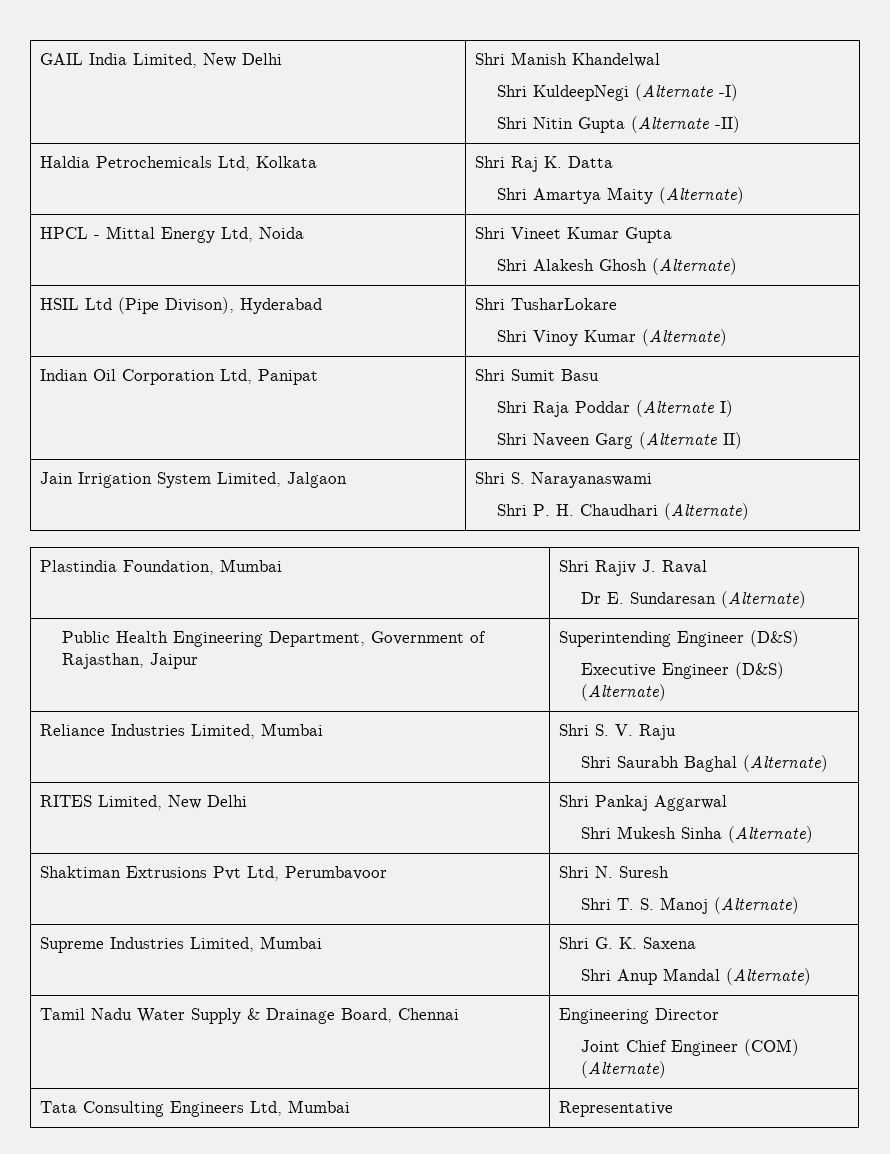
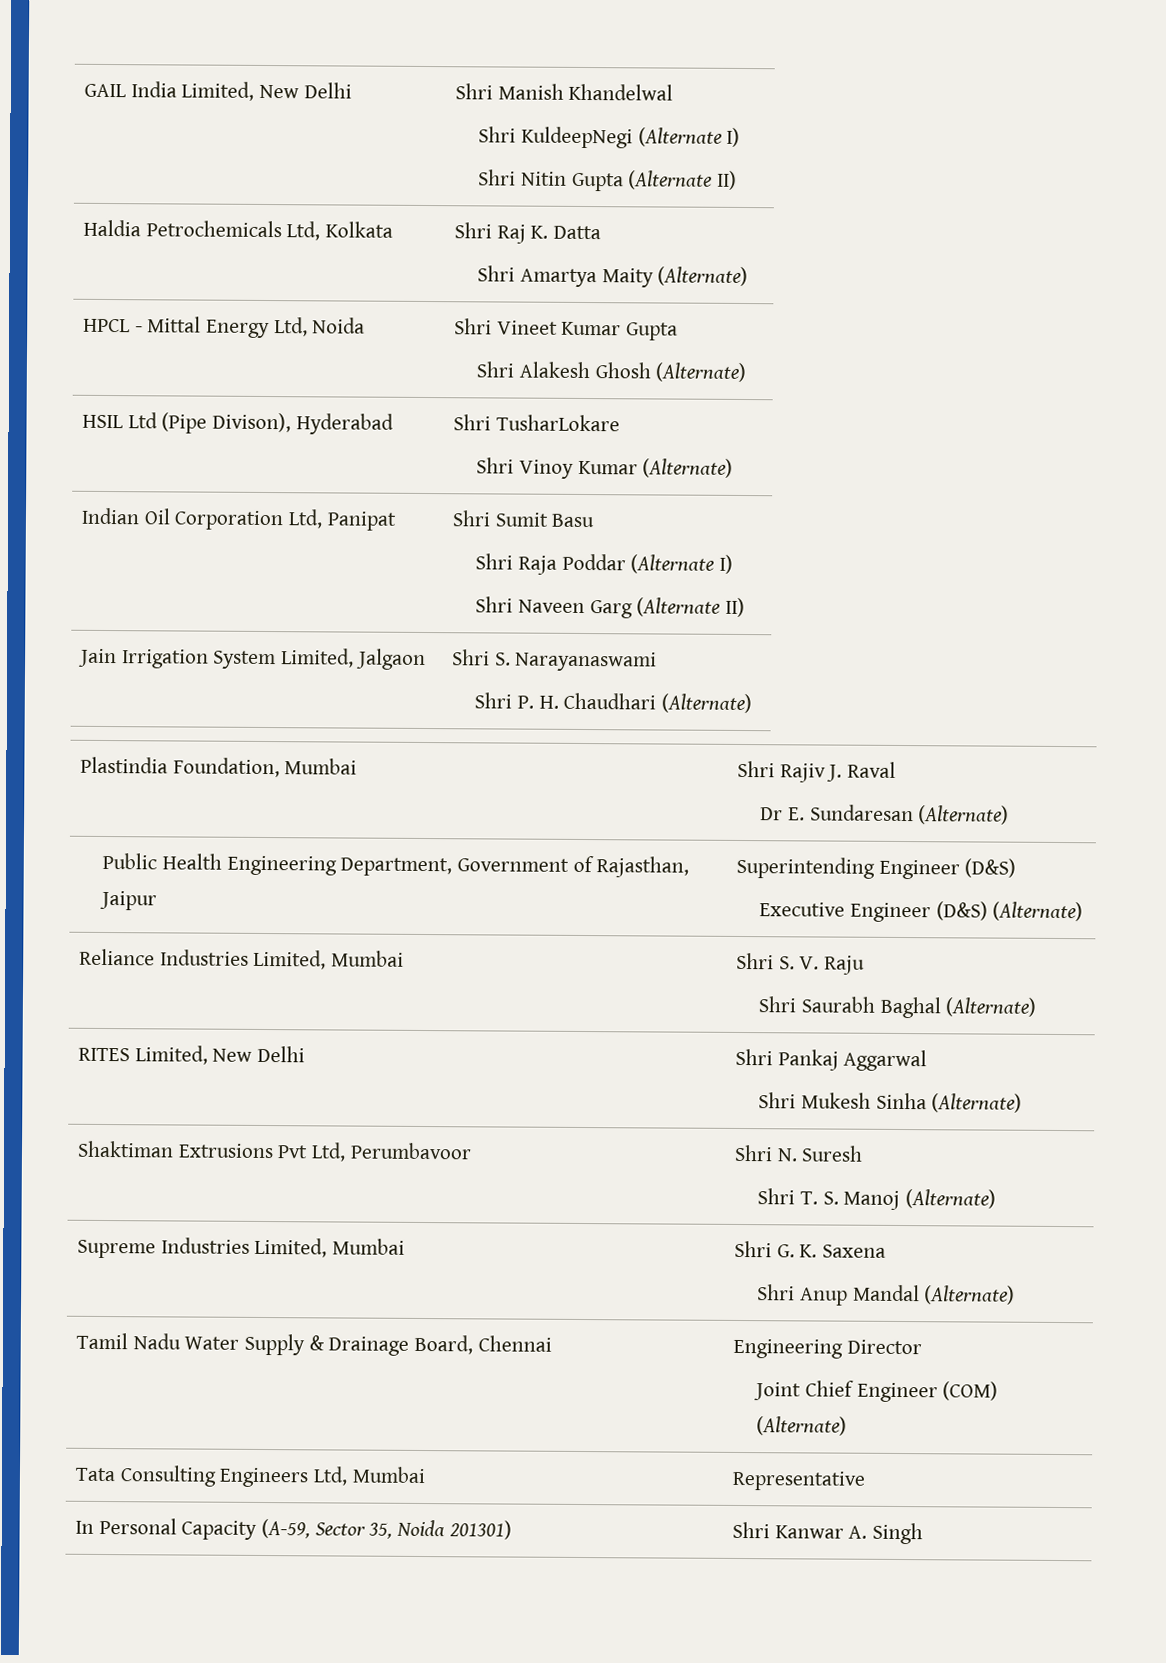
  GAIL India Limited, New Delhi | Shri Manish Khandelwal
- Shri KuldeepNegi (Alternate -I)
- Shri Nitin Gupta (Alternate -II)
+ Shri KuldeepNegi (Alternate I)
+ Shri Nitin Gupta (Alternate II)
+ In Personal Capacity (A-59, Sector 35, Noida 201301) | Shri Kanwar A. Singh

